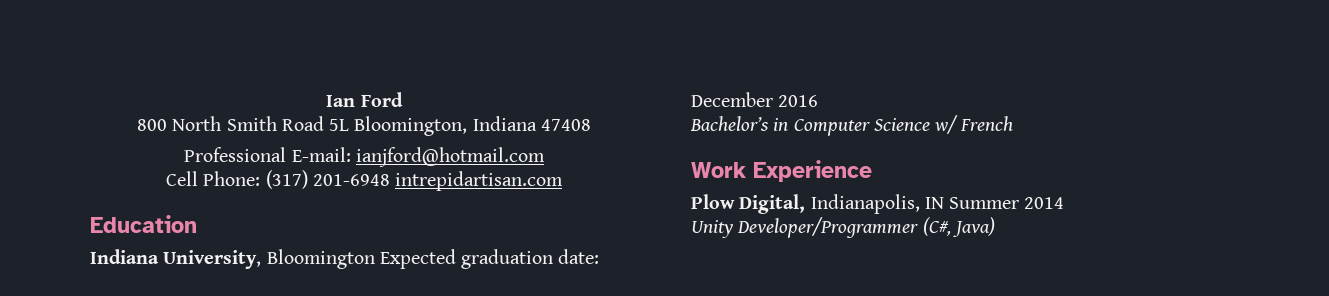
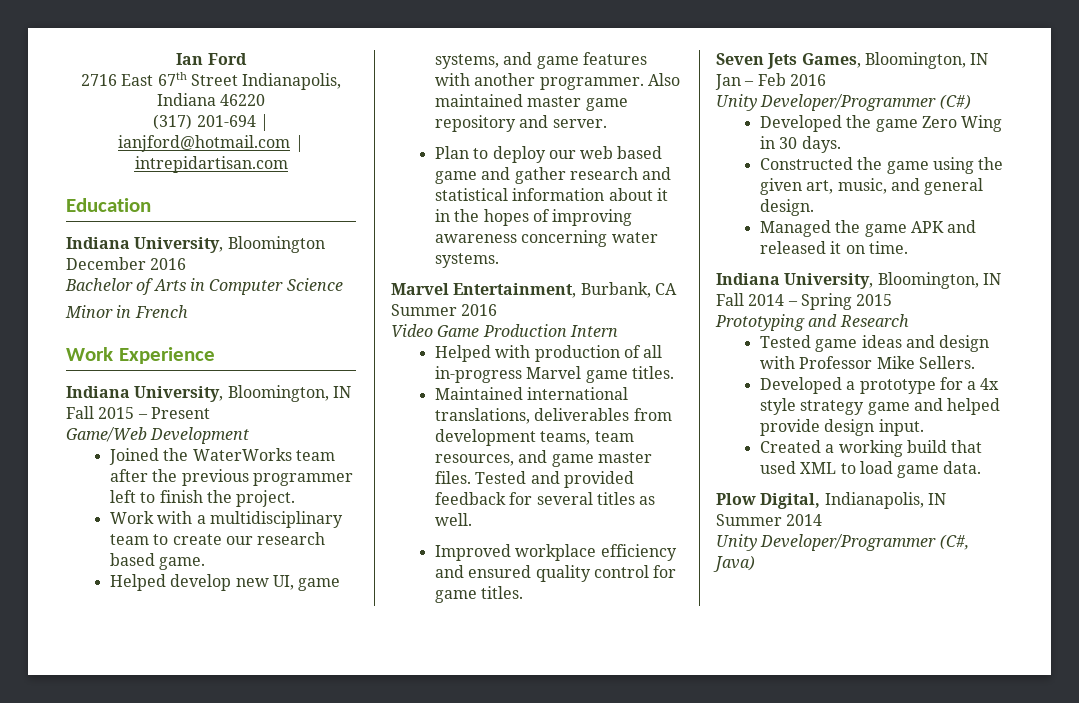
- 800 North Smith Road 5L Bloomington, Indiana 47408
- Professional E-mail: ianjford@hotmail.com
- Cell Phone: (317) 201-6948 intrepidartisan.com
+ 2716 East 67th Street Indianapolis, Indiana 46220
+ (317) 201-694 | ianjford@hotmail.com | intrepidartisan.com
- Indiana University, Bloomington Expected graduation date: December 2016
+ Indiana University, Bloomington December 2016
- Bachelor’s in Computer Science w/ French
+ Bachelor of Arts in Computer Science
+ Minor in French
+ Indiana University, Bloomington, IN Fall 2015 – Present
+ Game/Web Development
+ Joined the WaterWorks team after the previous programmer left to finish the project.
+ Work with a multidisciplinary team to create our research based game.
+ Helped develop new UI, game systems, and game features with another programmer. Also maintained master game repository and server.
+ Plan to deploy our web based game and gather research and statistical information about it in the hopes of improving awareness concerning water systems.
+ Marvel Entertainment, Burbank, CA Summer 2016
+ Video Game Production Intern
+ Helped with production of all in-progress Marvel game titles.
+ Maintained international translations, deliverables from development teams, team resources, and game master files. Tested and provided feedback for several titles as well.
+ Improved workplace efficiency and ensured quality control for game titles.
+ Seven Jets Games, Bloomington, IN Jan – Feb 2016
+ Unity Developer/Programmer (C#)
+ Developed the game Zero Wing in 30 days.
+ Constructed the game using the given art, music, and general design.
+ Managed the game APK and released it on time.
+ Indiana University, Bloomington, IN Fall 2014 – Spring 2015
+ Prototyping and Research
+ Tested game ideas and design with Professor Mike Sellers.
+ Developed a prototype for a 4x style strategy game and helped provide design input.
+ Created a working build that used XML to load game data.

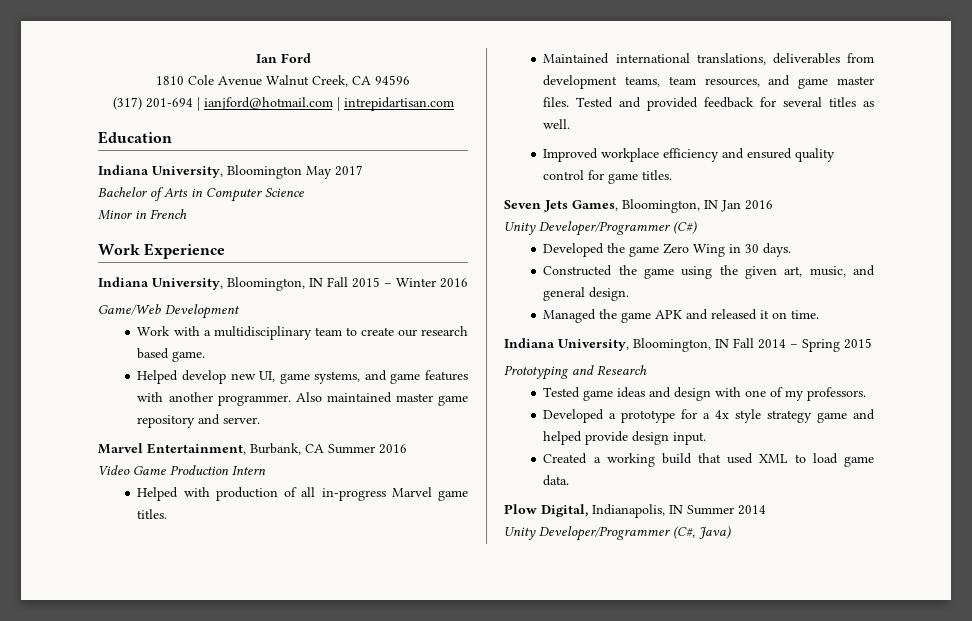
- 2716 East 67th Street Indianapolis, Indiana 46220
+ 1810 Cole Avenue Walnut Creek, CA 94596
- Indiana University, Bloomington December 2016
+ Indiana University, Bloomington May 2017
- Indiana University, Bloomington, IN Fall 2015 – Present
+ Indiana University, Bloomington, IN Fall 2015 – Winter 2016
- Joined the WaterWorks team after the previous programmer left to finish the project.
- Plan to deploy our web based game and gather research and statistical information about it in the hopes of improving awareness concerning water systems.
- Seven Jets Games, Bloomington, IN Jan – Feb 2016
+ Seven Jets Games, Bloomington, IN Jan 2016
- Tested game ideas and design with Professor Mike Sellers.
+ Tested game ideas and design with one of my professors.

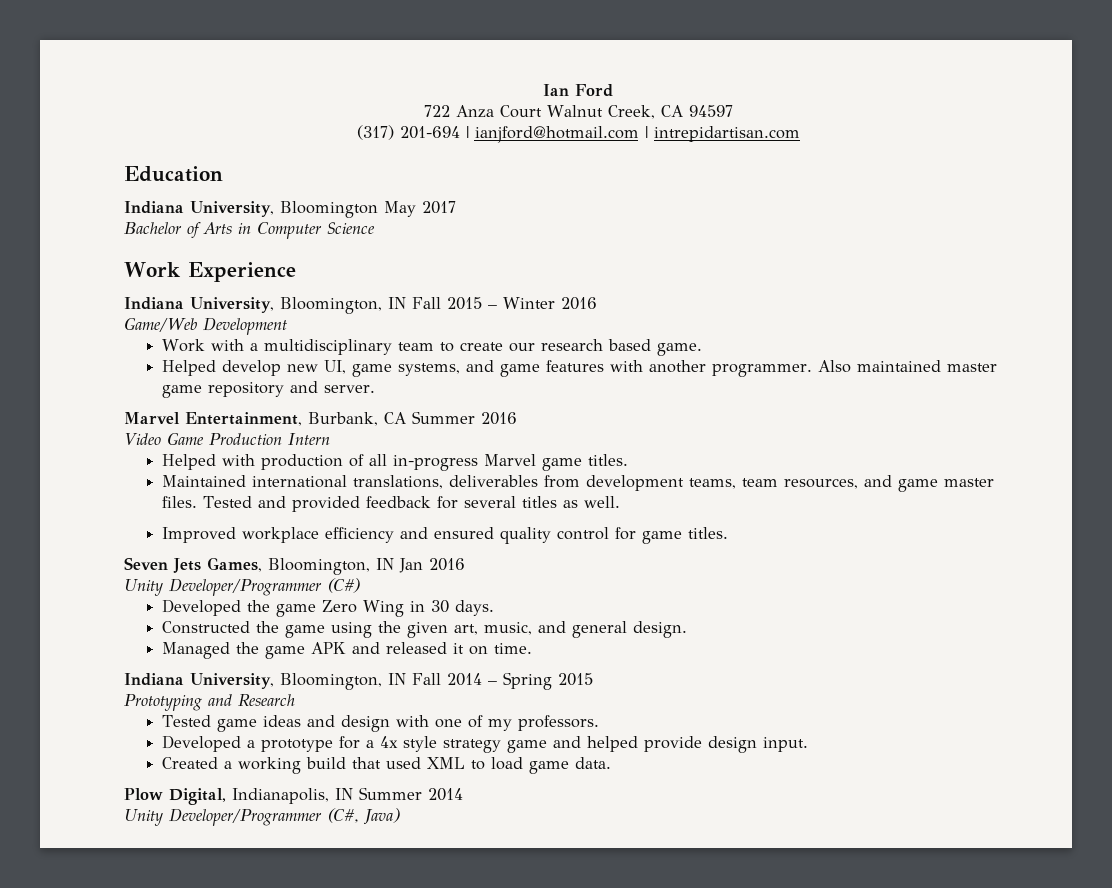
- 1810 Cole Avenue Walnut Creek, CA 94596
+ 722 Anza Court Walnut Creek, CA 94597
- Minor in French

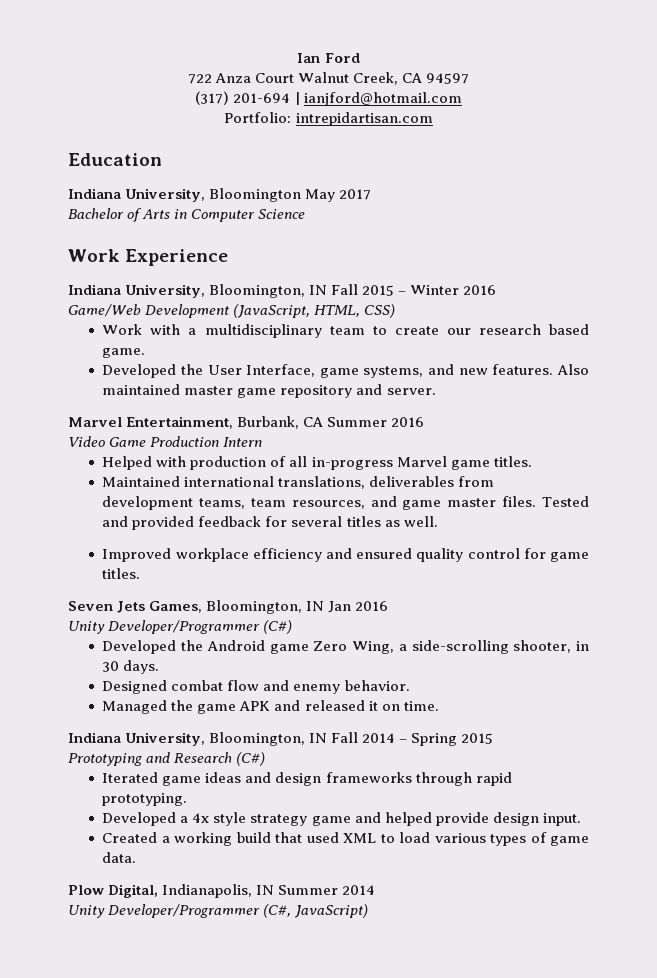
- (317) 201-694 | ianjford@hotmail.com | intrepidartisan.com
+ (317) 201-694 | ianjford@hotmail.com
+ Portfolio: intrepidartisan.com
- Game/Web Development
+ Game/Web Development (JavaScript, HTML, CSS)
- Helped develop new UI, game systems, and game features with another programmer.
+ Developed the User Interface, game systems, and new features.
- Developed the game Zero Wing in 30 days.
+ Developed the Android game Zero Wing, a side-scrolling shooter, in 30 days.
- Constructed the game using the given art, music, and general design.
+ Designed combat flow and enemy behavior.
- Prototyping and Research
- Tested game ideas and design with one of my professors.
+ Prototyping and Research (C#)
+ Iterated game ideas and design frameworks through rapid prototyping.
- Developed a prototype for a 4x style strategy game and helped provide design input.
+ Developed a 4x style strategy game and helped provide design input.
- Created a working build that used XML to load game data.
+ Created a working build that used XML to load various types of game data.
- Unity Developer/Programmer (C#, Java)
+ Unity Developer/Programmer (C#, JavaScript)

